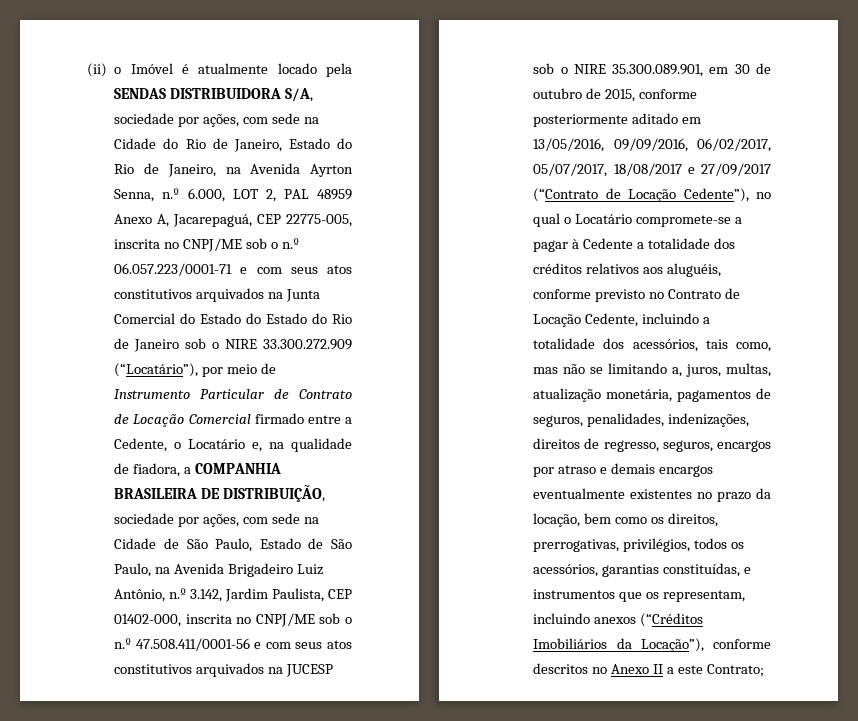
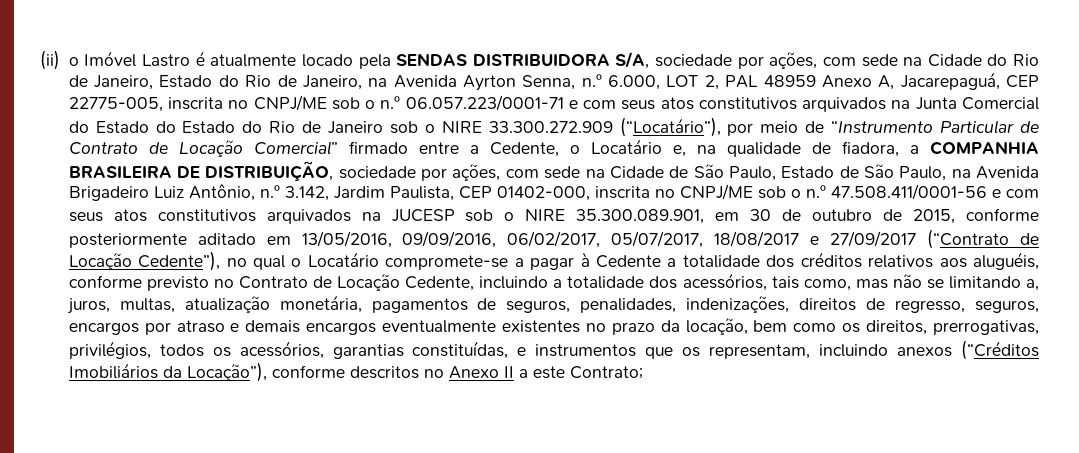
- (ii) o Imóvel é atualmente locado pela SENDAS DISTRIBUIDORA S/A, sociedade por ações, com sede na Cidade do Rio de Janeiro, Estado do Rio de Janeiro, na Avenida Ayrton Senna, n.º 6.000, LOT 2, PAL 48959 Anexo A, Jacarepaguá, CEP 22775-005, inscrita no CNPJ/ME sob o n.º 06.057.223/0001-71 e com seus atos constitutivos arquivados na Junta Comercial do Estado do Estado do Rio de Janeiro sob o NIRE 33.300.272.909 (“Locatário”), por meio de Instrumento Particular de Contrato de Locação Comercial firmado entre a Cedente, o Locatário e, na qualidade de fiadora, a COMPANHIA BRASILEIRA DE DISTRIBUIÇÃO, sociedade por ações, com sede na Cidade de São Paulo, Estado de São Paulo, na Avenida Brigadeiro Luiz Antônio, n.º 3.142, Jardim Paulista, CEP 01402-000, inscrita no CNPJ/ME sob o n.º 47.508.411/0001-56 e com seus atos constitutivos arquivados na JUCESP sob o NIRE 35.300.089.901, em 30 de outubro de 2015, conforme posteriormente aditado em 13/05/2016, 09/09/2016, 06/02/2017, 05/07/2017, 18/08/2017 e 27/09/2017 (“Contrato de Locação Cedente”), no qual o Locatário compromete-se a pagar à Cedente a totalidade dos créditos relativos aos aluguéis, conforme previsto no Contrato de Locação Cedente, incluindo a totalidade dos acessórios, tais como, mas não se limitando a, juros, multas, atualização monetária, pagamentos de seguros, penalidades, indenizações, direitos de regresso, seguros, encargos por atraso e demais encargos eventualmente existentes no prazo da locação, bem como os direitos, prerrogativas, privilégios, todos os acessórios, garantias constituídas, e instrumentos que os representam, incluindo anexos (“Créditos Imobiliários da Locação”), conforme descritos no Anexo II a este Contrato;
+ (ii) o Imóvel Lastro é atualmente locado pela SENDAS DISTRIBUIDORA S/A, sociedade por ações, com sede na Cidade do Rio de Janeiro, Estado do Rio de Janeiro, na Avenida Ayrton Senna, n.º 6.000, LOT 2, PAL 48959 Anexo A, Jacarepaguá, CEP 22775-005, inscrita no CNPJ/ME sob o n.º 06.057.223/0001-71 e com seus atos constitutivos arquivados na Junta Comercial do Estado do Estado do Rio de Janeiro sob o NIRE 33.300.272.909 (“Locatário”), por meio de “Instrumento Particular de Contrato de Locação Comercial” firmado entre a Cedente, o Locatário e, na qualidade de fiadora, a COMPANHIA BRASILEIRA DE DISTRIBUIÇÃO, sociedade por ações, com sede na Cidade de São Paulo, Estado de São Paulo, na Avenida Brigadeiro Luiz Antônio, n.º 3.142, Jardim Paulista, CEP 01402-000, inscrita no CNPJ/ME sob o n.º 47.508.411/0001-56 e com seus atos constitutivos arquivados na JUCESP sob o NIRE 35.300.089.901, em 30 de outubro de 2015, conforme posteriormente aditado em 13/05/2016, 09/09/2016, 06/02/2017, 05/07/2017, 18/08/2017 e 27/09/2017 (“Contrato de Locação Cedente”), no qual o Locatário compromete-se a pagar à Cedente a totalidade dos créditos relativos aos aluguéis, conforme previsto no Contrato de Locação Cedente, incluindo a totalidade dos acessórios, tais como, mas não se limitando a, juros, multas, atualização monetária, pagamentos de seguros, penalidades, indenizações, direitos de regresso, seguros, encargos por atraso e demais encargos eventualmente existentes no prazo da locação, bem como os direitos, prerrogativas, privilégios, todos os acessórios, garantias constituídas, e instrumentos que os representam, incluindo anexos (“Créditos Imobiliários da Locação”), conforme descritos no Anexo II a este Contrato;

